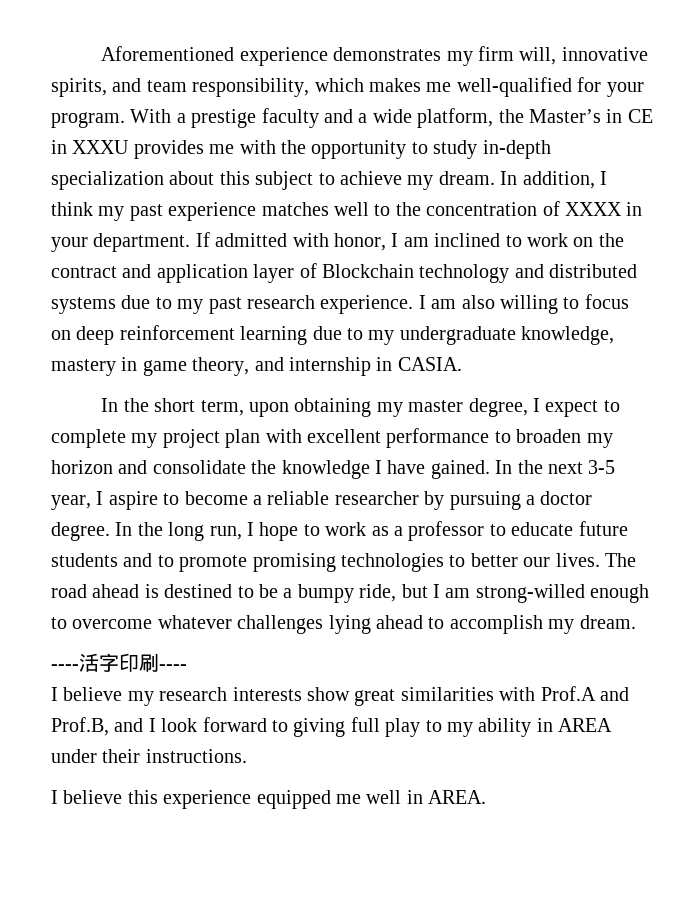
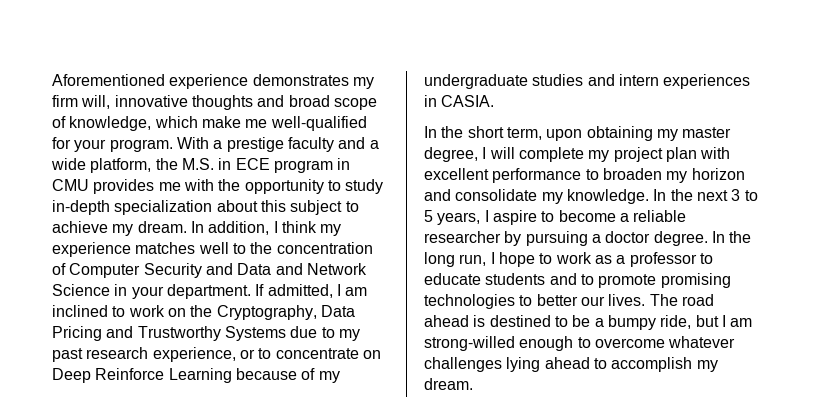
- Aforementioned experience demonstrates my firm will, innovative spirits, and team responsibility, which makes me well-qualified for your program.
+ Aforementioned experience demonstrates my firm will, innovative thoughts and broad scope of knowledge, which make me well-qualified for your program.
- With a prestige faculty and a wide platform, the Master’s in CE in XXXU provides me with the opportunity to study in-depth specialization about this subject to achieve my dream.
+ With a prestige faculty and a wide platform, the M.S. in ECE program in CMU provides me with the opportunity to study in-depth specialization about this subject to achieve my dream.
- In addition, I think my past experience matches well to the concentration of XXXX in your department.
+ In addition, I think my experience matches well to the concentration of Computer Security and Data and Network Science in your department.
- If admitted with honor, I am inclined to work on the contract and application layer of Blockchain technology and distributed systems due to my past research experience. I am also willing to focus on deep reinforcement learning due to my undergraduate knowledge, mastery in game theory, and internship in CASIA.
+ If admitted, I am inclined to work on the Cryptography, Data Pricing and Trustworthy Systems due to my past research experience, or to concentrate on Deep Reinforce Learning because of my undergraduate studies and intern experiences in CASIA.
- In the short term, upon obtaining my master degree, I expect to complete my project plan with excellent performance to broaden my horizon and consolidate the knowledge I have gained. In the next 3-5 year, I aspire to become a reliable researcher by pursuing a doctor degree.
+ In the short term, upon obtaining my master degree, I will complete my project plan with excellent performance to broaden my horizon and consolidate my knowledge. In the next 3 to 5 years, I aspire to become a reliable researcher by pursuing a doctor degree.
- In the long run, I hope to work as a professor to educate future students and to promote promising technologies to better our lives.
+ In the long run, I hope to work as a professor to educate students and to promote promising technologies to better our lives.
- ----活字印刷----
- I believe my research interests show great similarities with Prof.A and Prof.B, and I look forward to giving full play to my ability in AREA under their instructions.
- I believe this experience equipped me well in AREA.

